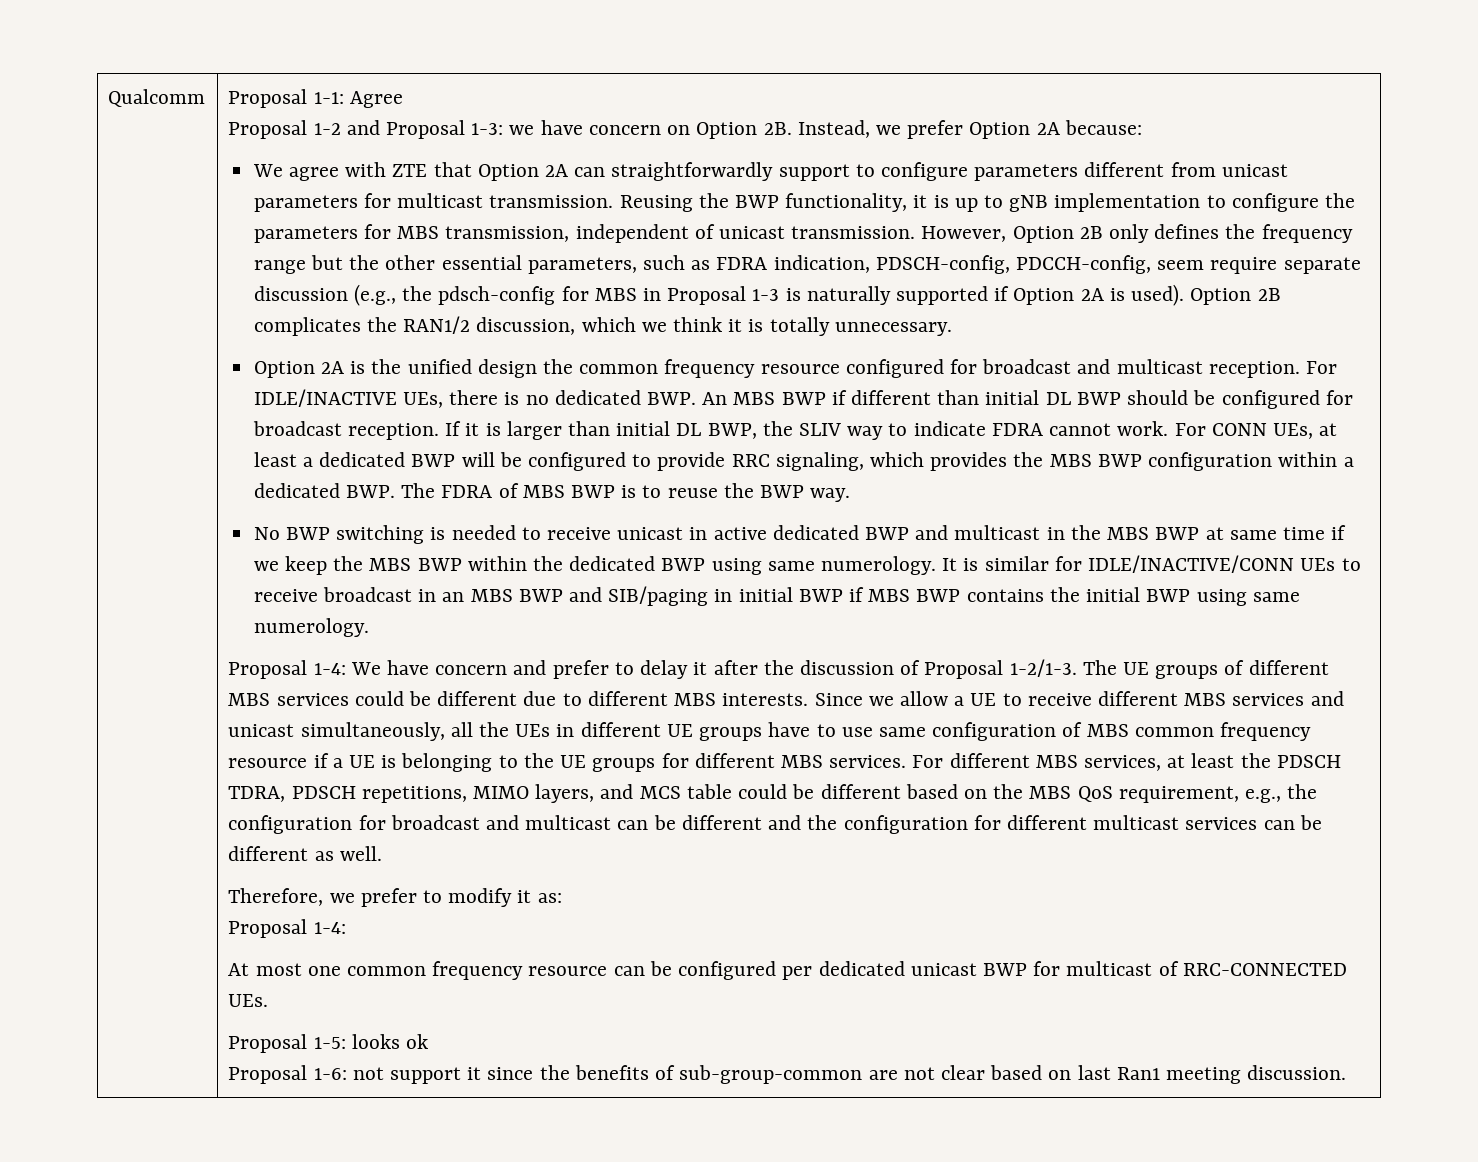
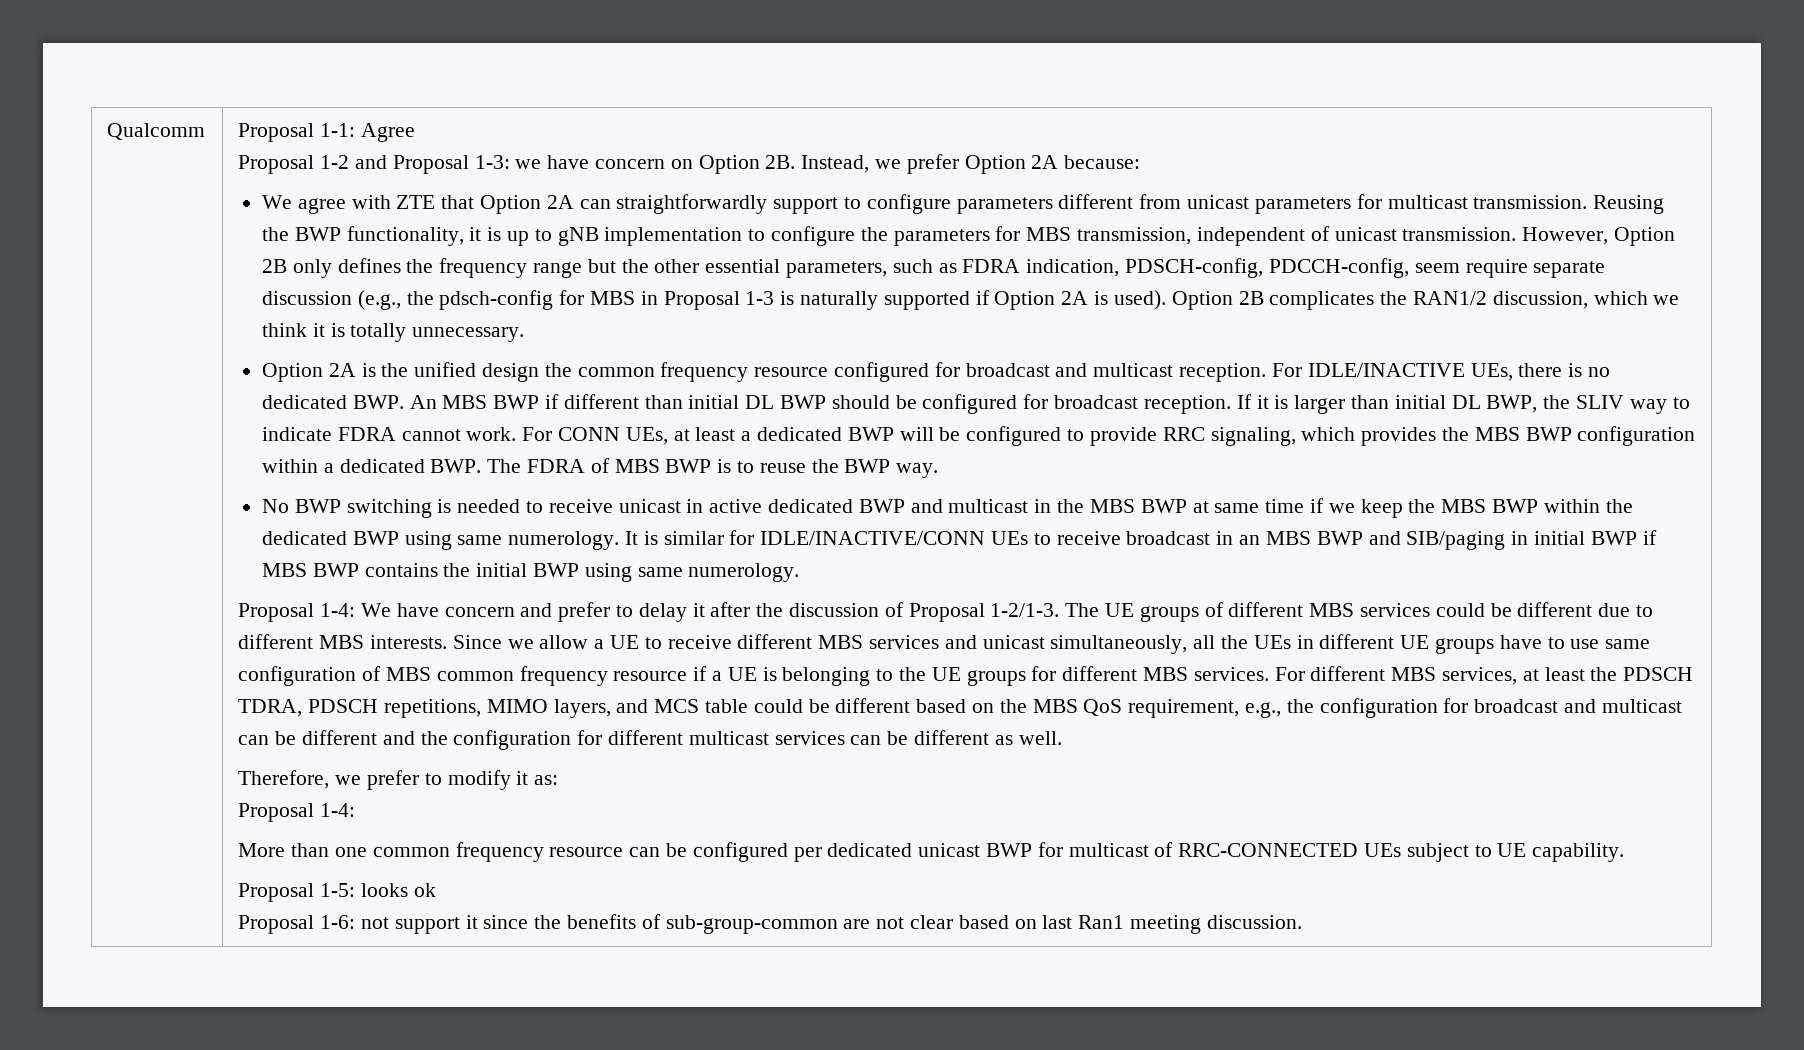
- At most one common frequency resource can be configured per dedicated unicast BWP for multicast of RRC-CONNECTED UEs.
+ More than one common frequency resource can be configured per dedicated unicast BWP for multicast of RRC-CONNECTED UEs subject to UE capability.

